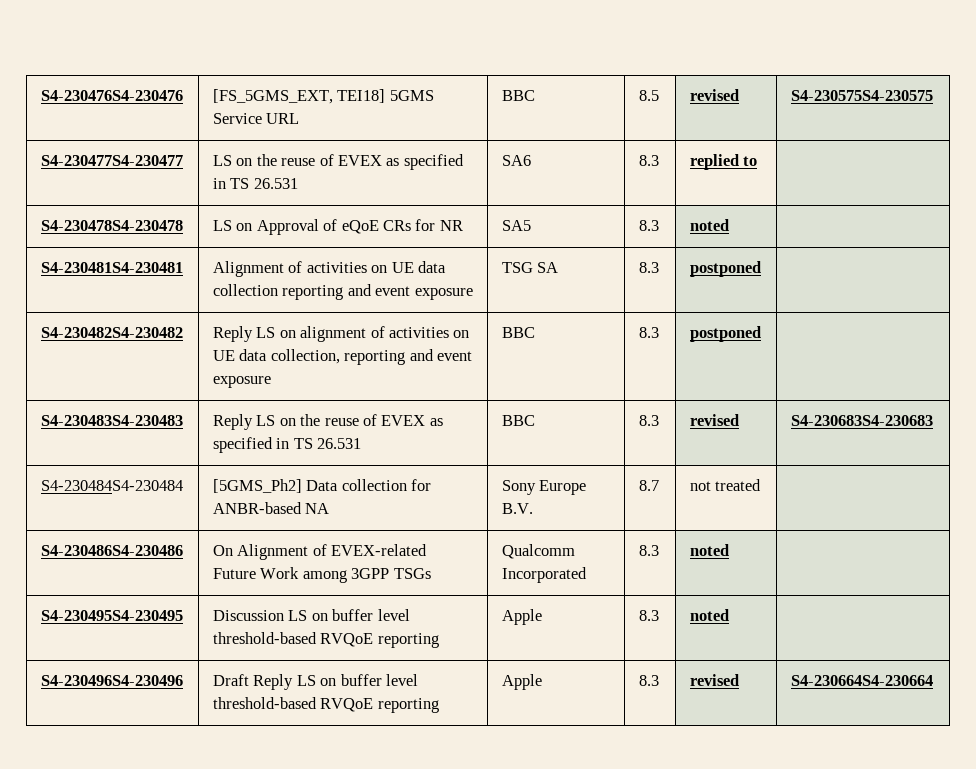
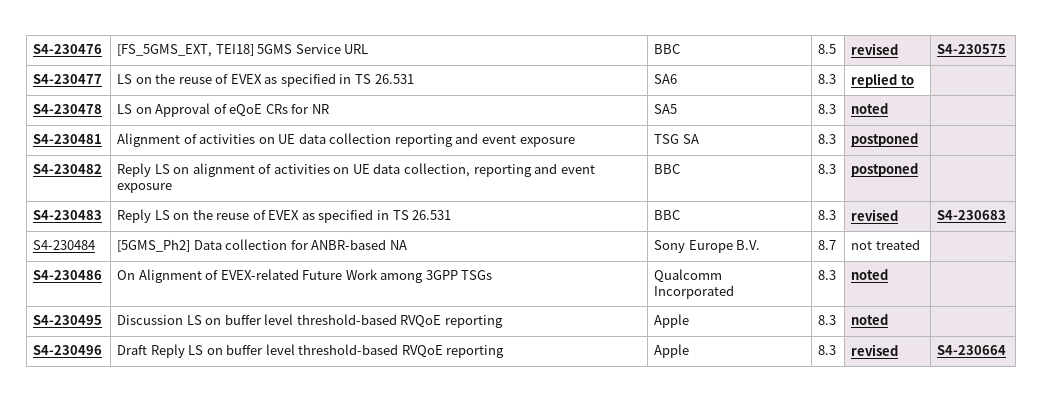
- S4-230476S4-230476 | [FS_5GMS_EXT, TEI18] 5GMS Service URL | BBC | 8.5 | revised | S4-230575S4-230575
- S4-230477S4-230477 | LS on the reuse of EVEX as specified in TS 26.531 | SA6 | 8.3 | replied to |
+ S4-230476 | [FS_5GMS_EXT, TEI18] 5GMS Service URL | BBC | 8.5 | revised | S4-230575
+ S4-230477 | LS on the reuse of EVEX as specified in TS 26.531 | SA6 | 8.3 | replied to |
- S4-230478S4-230478 | LS on Approval of eQoE CRs for NR | SA5 | 8.3 | noted |
+ S4-230478 | LS on Approval of eQoE CRs for NR | SA5 | 8.3 | noted |
- S4-230481S4-230481 | Alignment of activities on UE data collection reporting and event exposure | TSG SA | 8.3 | postponed |
+ S4-230481 | Alignment of activities on UE data collection reporting and event exposure | TSG SA | 8.3 | postponed |
- S4-230482S4-230482 | Reply LS on alignment of activities on UE data collection, reporting and event exposure | BBC | 8.3 | postponed |
+ S4-230482 | Reply LS on alignment of activities on UE data collection, reporting and event exposure | BBC | 8.3 | postponed |
- S4-230483S4-230483 | Reply LS on the reuse of EVEX as specified in TS 26.531 | BBC | 8.3 | revised | S4-230683S4-230683
- S4-230484S4-230484 | [5GMS_Ph2] Data collection for ANBR-based NA | Sony Europe B.V. | 8.7 | not treated |
+ S4-230483 | Reply LS on the reuse of EVEX as specified in TS 26.531 | BBC | 8.3 | revised | S4-230683
+ S4-230484 | [5GMS_Ph2] Data collection for ANBR-based NA | Sony Europe B.V. | 8.7 | not treated |
- S4-230486S4-230486 | On Alignment of EVEX-related Future Work among 3GPP TSGs | Qualcomm Incorporated | 8.3 | noted |
+ S4-230486 | On Alignment of EVEX-related Future Work among 3GPP TSGs | Qualcomm Incorporated | 8.3 | noted |
- S4-230495S4-230495 | Discussion LS on buffer level threshold-based RVQoE reporting | Apple | 8.3 | noted |
+ S4-230495 | Discussion LS on buffer level threshold-based RVQoE reporting | Apple | 8.3 | noted |
- S4-230496S4-230496 | Draft Reply LS on buffer level threshold-based RVQoE reporting | Apple | 8.3 | revised | S4-230664S4-230664
+ S4-230496 | Draft Reply LS on buffer level threshold-based RVQoE reporting | Apple | 8.3 | revised | S4-230664

